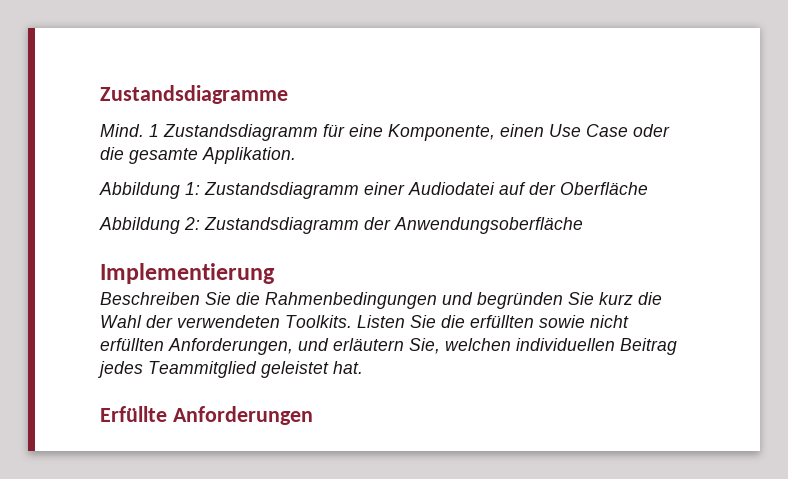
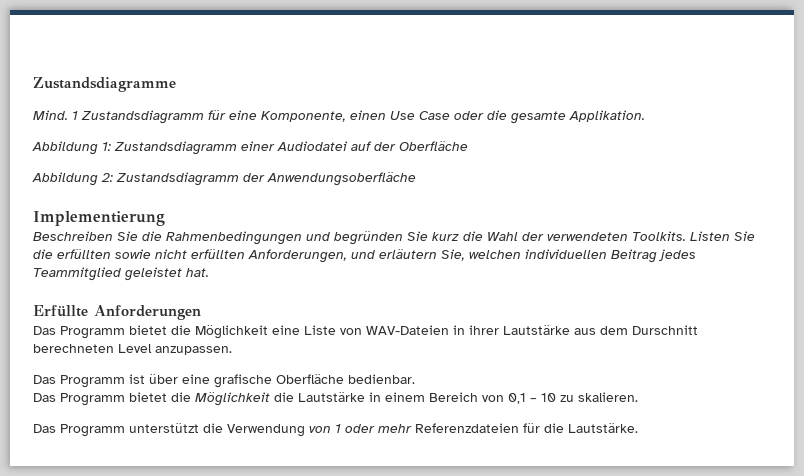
+ Das Programm bietet die Möglichkeit eine Liste von WAV-Dateien in ihrer Lautstärke aus dem Durschnitt berechneten Level anzupassen.
+ Das Programm ist über eine grafische Oberfläche bedienbar.
+ Das Programm bietet die Möglichkeit die Lautstärke in einem Bereich von 0,1 – 10 zu skalieren.
+ Das Programm unterstützt die Verwendung von 1 oder mehr Referenzdateien für die Lautstärke.

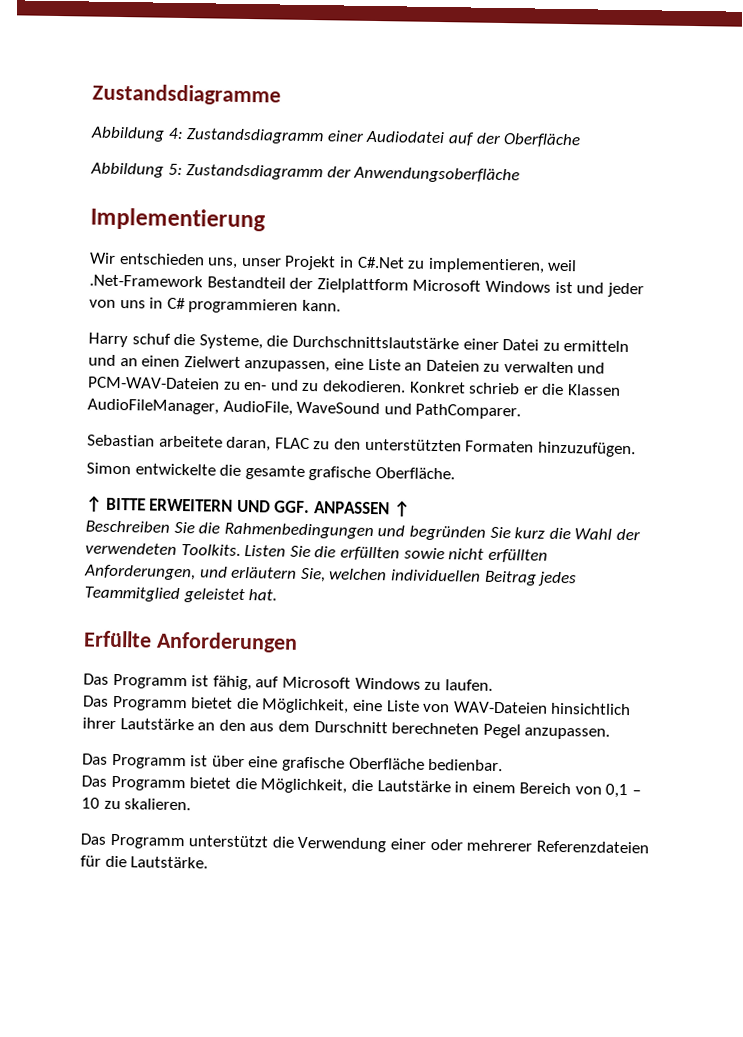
- Mind. 1 Zustandsdiagramm für eine Komponente, einen Use Case oder die gesamte Applikation.
- Abbildung 1: Zustandsdiagramm einer Audiodatei auf der Oberfläche
+ Abbildung 4: Zustandsdiagramm einer Audiodatei auf der Oberfläche
- Abbildung 2: Zustandsdiagramm der Anwendungsoberfläche
+ Abbildung 5: Zustandsdiagramm der Anwendungsoberfläche
+ Wir entschieden uns, unser Projekt in C#.Net zu implementieren, weil .Net-Framework Bestandteil der Zielplattform Microsoft Windows ist und jeder von uns in C# programmieren kann.
+ Harry schuf die Systeme, die Durchschnittslautstärke einer Datei zu ermitteln und an einen Zielwert anzupassen, eine Liste an Dateien zu verwalten und PCM-WAV-Dateien zu en- und zu dekodieren. Konkret schrieb er die Klassen AudioFileManager, AudioFile, WaveSound und PathComparer.
+ Sebastian arbeitete daran, FLAC zu den unterstützten Formaten hinzuzufügen.
+ Simon entwickelte die gesamte grafische Oberfläche.
+ ↑ BITTE ERWEITERN UND GGF. ANPASSEN ↑
- Das Programm bietet die Möglichkeit eine Liste von WAV-Dateien in ihrer Lautstärke aus dem Durschnitt berechneten Level anzupassen.
+ Das Programm ist fähig, auf Microsoft Windows zu laufen.
+ Das Programm bietet die Möglichkeit, eine Liste von WAV-Dateien hinsichtlich ihrer Lautstärke an den aus dem Durschnitt berechneten Pegel anzupassen.
- Das Programm bietet die Möglichkeit die Lautstärke in einem Bereich von 0,1 – 10 zu skalieren.
+ Das Programm bietet die Möglichkeit, die Lautstärke in einem Bereich von 0,1 – 10 zu skalieren.
- Das Programm unterstützt die Verwendung von 1 oder mehr Referenzdateien für die Lautstärke.
+ Das Programm unterstützt die Verwendung einer oder mehrerer Referenzdateien für die Lautstärke.

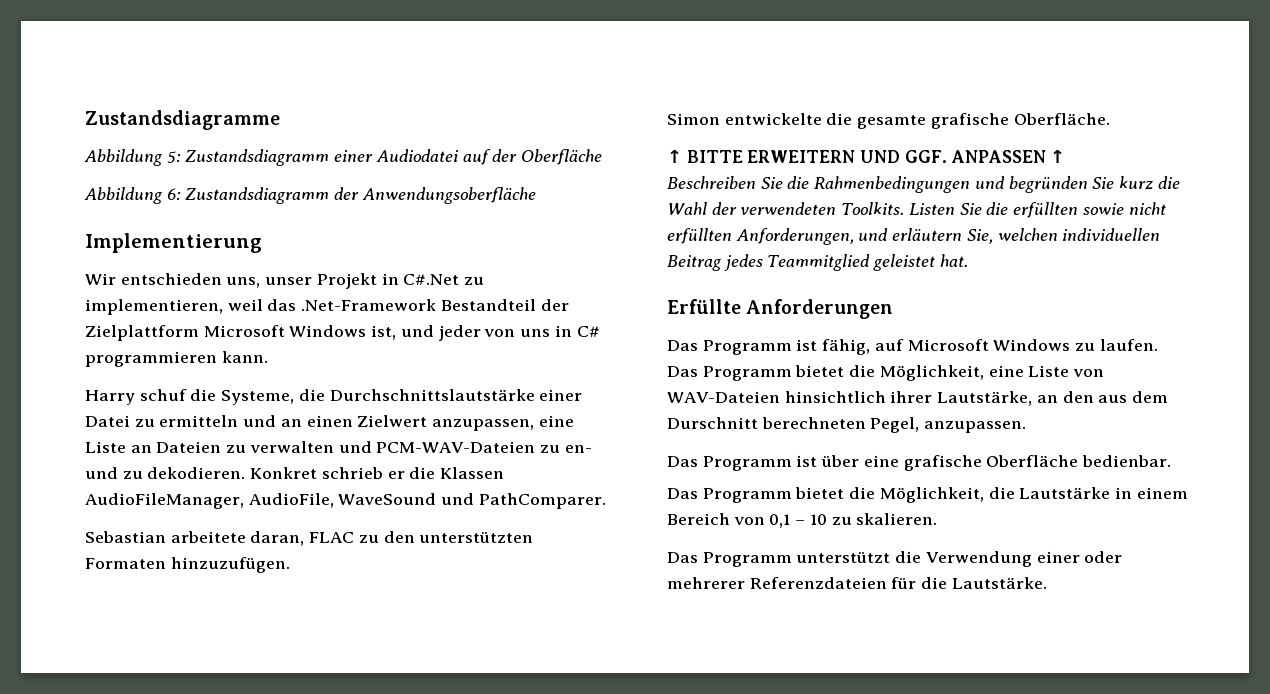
- Abbildung 4: Zustandsdiagramm einer Audiodatei auf der Oberfläche
+ Abbildung 5: Zustandsdiagramm einer Audiodatei auf der Oberfläche
- Abbildung 5: Zustandsdiagramm der Anwendungsoberfläche
+ Abbildung 6: Zustandsdiagramm der Anwendungsoberfläche
- Wir entschieden uns, unser Projekt in C#.Net zu implementieren, weil .Net-Framework Bestandteil der Zielplattform Microsoft Windows ist und jeder von uns in C# programmieren kann.
+ Wir entschieden uns, unser Projekt in C#.Net zu implementieren, weil das .Net-Framework Bestandteil der Zielplattform Microsoft Windows ist, und jeder von uns in C# programmieren kann.
- Das Programm bietet die Möglichkeit, eine Liste von WAV-Dateien hinsichtlich ihrer Lautstärke an den aus dem Durschnitt berechneten Pegel anzupassen.
+ Das Programm bietet die Möglichkeit, eine Liste von WAV-Dateien hinsichtlich ihrer Lautstärke, an den aus dem Durschnitt berechneten Pegel, anzupassen.

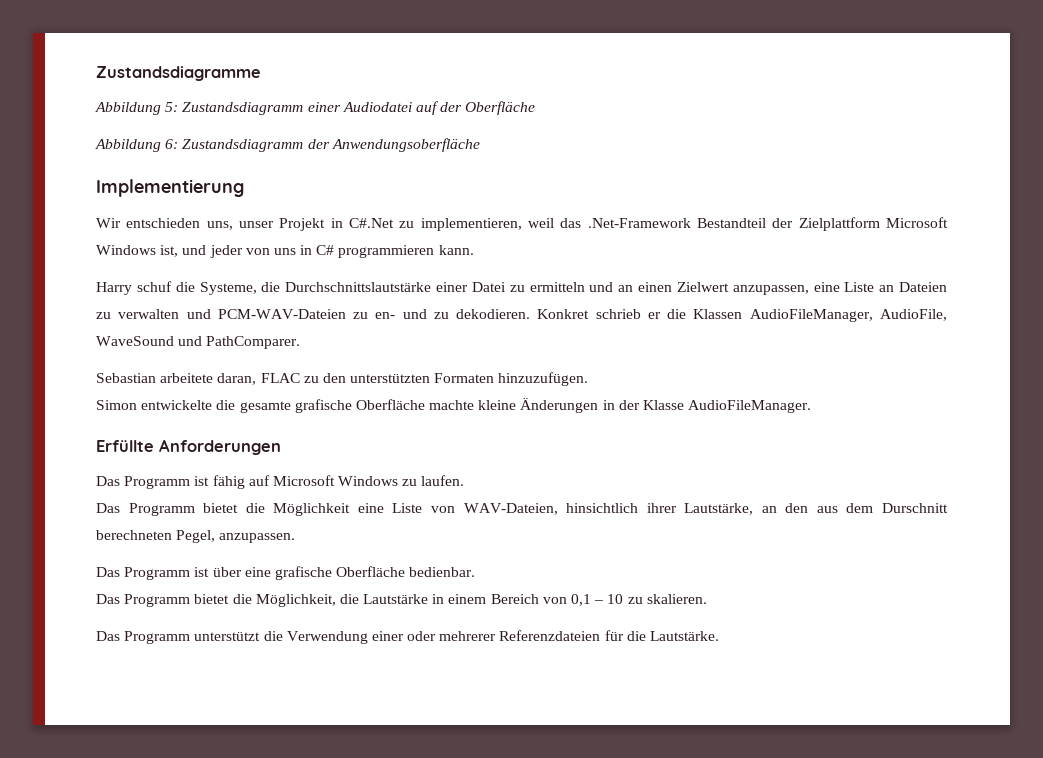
- Simon entwickelte die gesamte grafische Oberfläche.
- ↑ BITTE ERWEITERN UND GGF. ANPASSEN ↑
- Beschreiben Sie die Rahmenbedingungen und begründen Sie kurz die Wahl der verwendeten Toolkits. Listen Sie die erfüllten sowie nicht erfüllten Anforderungen, und erläutern Sie, welchen individuellen Beitrag jedes Teammitglied geleistet hat.
+ Simon entwickelte die gesamte grafische Oberfläche machte kleine Änderungen in der Klasse AudioFileManager.
- Das Programm ist fähig, auf Microsoft Windows zu laufen.
+ Das Programm ist fähig auf Microsoft Windows zu laufen.
- Das Programm bietet die Möglichkeit, eine Liste von WAV-Dateien hinsichtlich ihrer Lautstärke, an den aus dem Durschnitt berechneten Pegel, anzupassen.
+ Das Programm bietet die Möglichkeit eine Liste von WAV-Dateien, hinsichtlich ihrer Lautstärke, an den aus dem Durschnitt berechneten Pegel, anzupassen.

